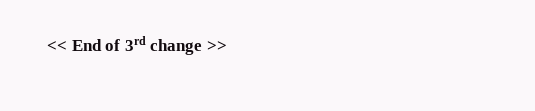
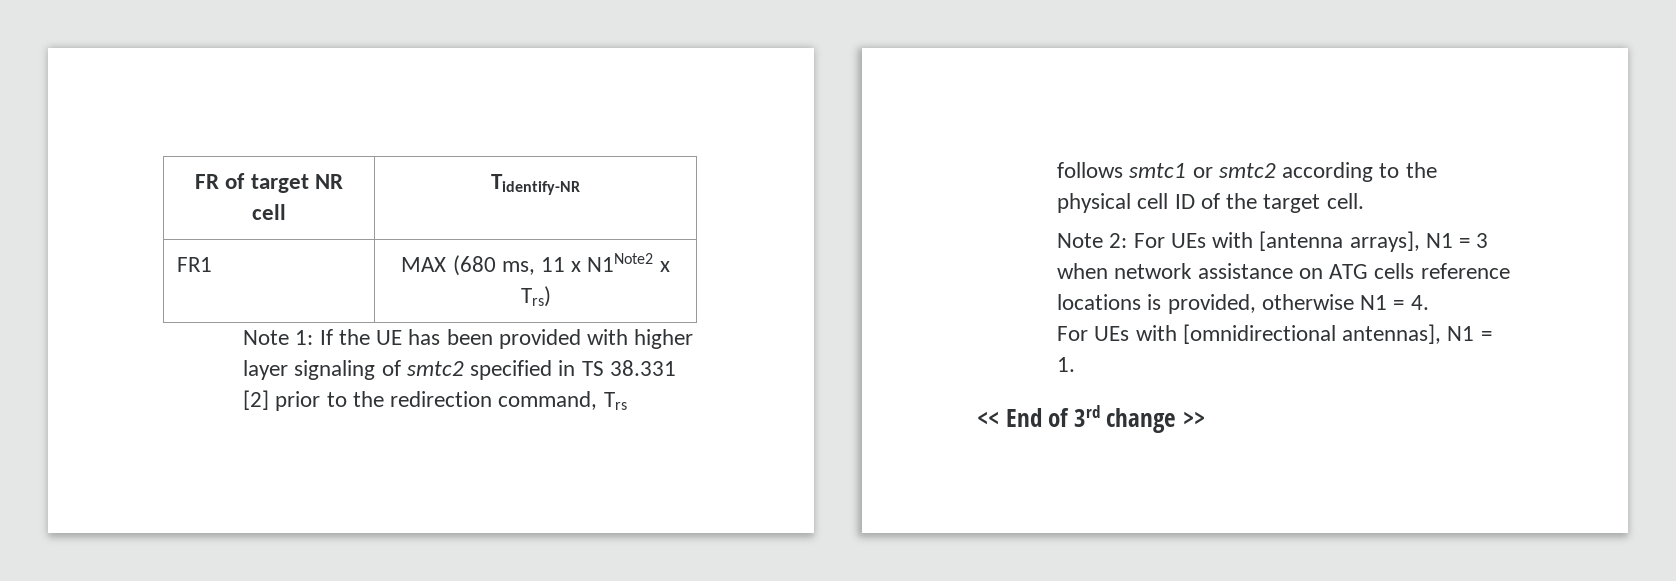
+ FR of target NR cell | Tidentify-NR
+ FR1 | MAX (680 ms, 11 x N1Note2 x Trs)
+ Note 1: If the UE has been provided with higher layer signaling of smtc2 specified in TS 38.331 [2] prior to the redirection command, Trs follows smtc1 or smtc2 according to the physical cell ID of the target cell.
+ Note 2: For UEs with [antenna arrays], N1 = 3 when network assistance on ATG cells reference locations is provided, otherwise N1 = 4.
+ For UEs with [omnidirectional antennas], N1 = 1.

